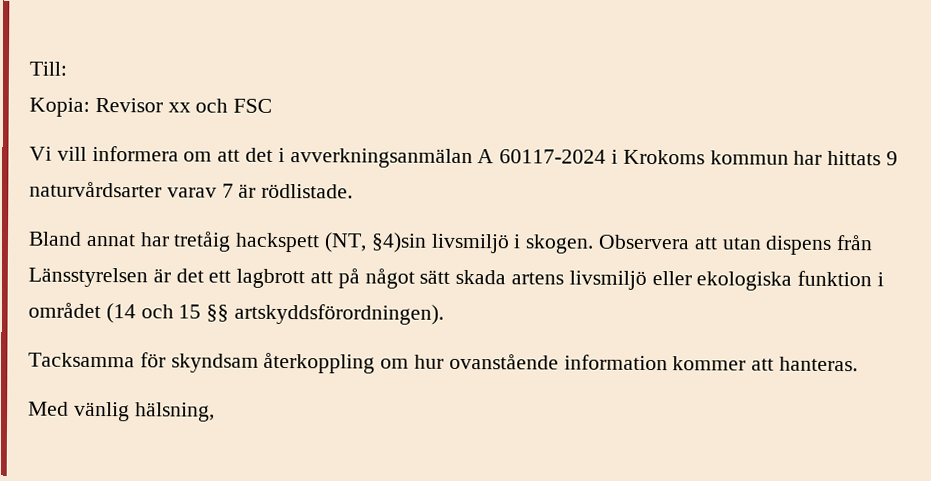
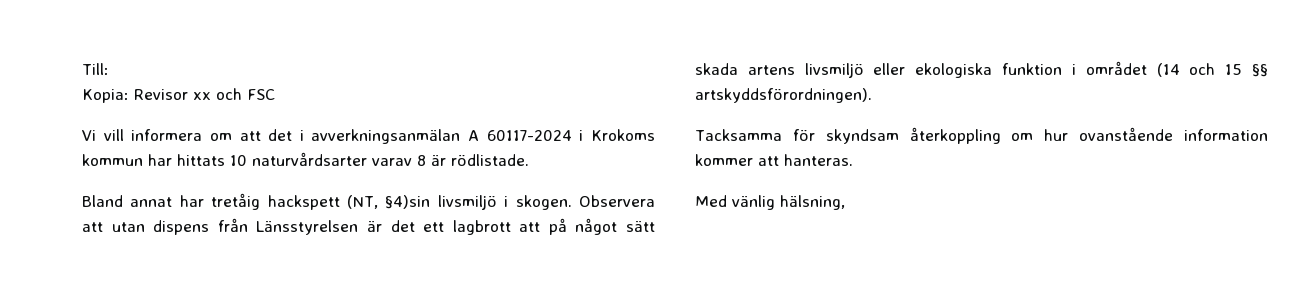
- Vi vill informera om att det i avverkningsanmälan A 60117-2024 i Krokoms kommun har hittats 9 naturvårdsarter varav 7 är rödlistade.
+ Vi vill informera om att det i avverkningsanmälan A 60117-2024 i Krokoms kommun har hittats 10 naturvårdsarter varav 8 är rödlistade.

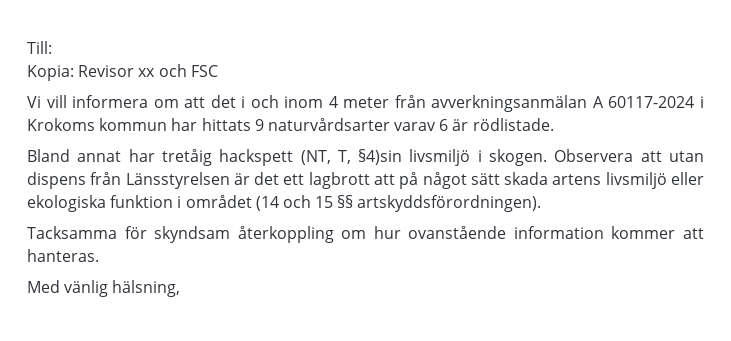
- Vi vill informera om att det i avverkningsanmälan A 60117-2024 i Krokoms kommun har hittats 10 naturvårdsarter varav 8 är rödlistade.
+ Vi vill informera om att det i och inom 4 meter från avverkningsanmälan A 60117-2024 i Krokoms kommun har hittats 9 naturvårdsarter varav 6 är rödlistade.
- Bland annat har tretåig hackspett (NT, §4)sin livsmiljö i skogen.
+ Bland annat har tretåig hackspett (NT, T, §4)sin livsmiljö i skogen.

